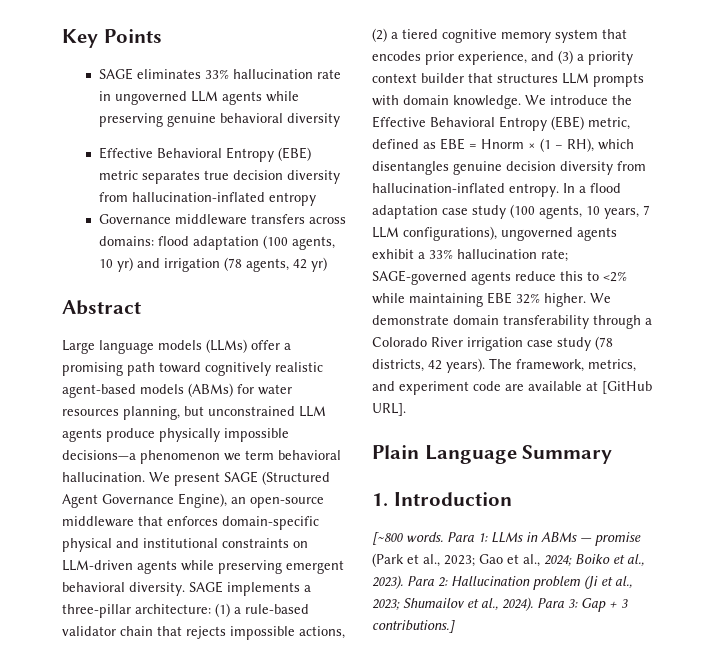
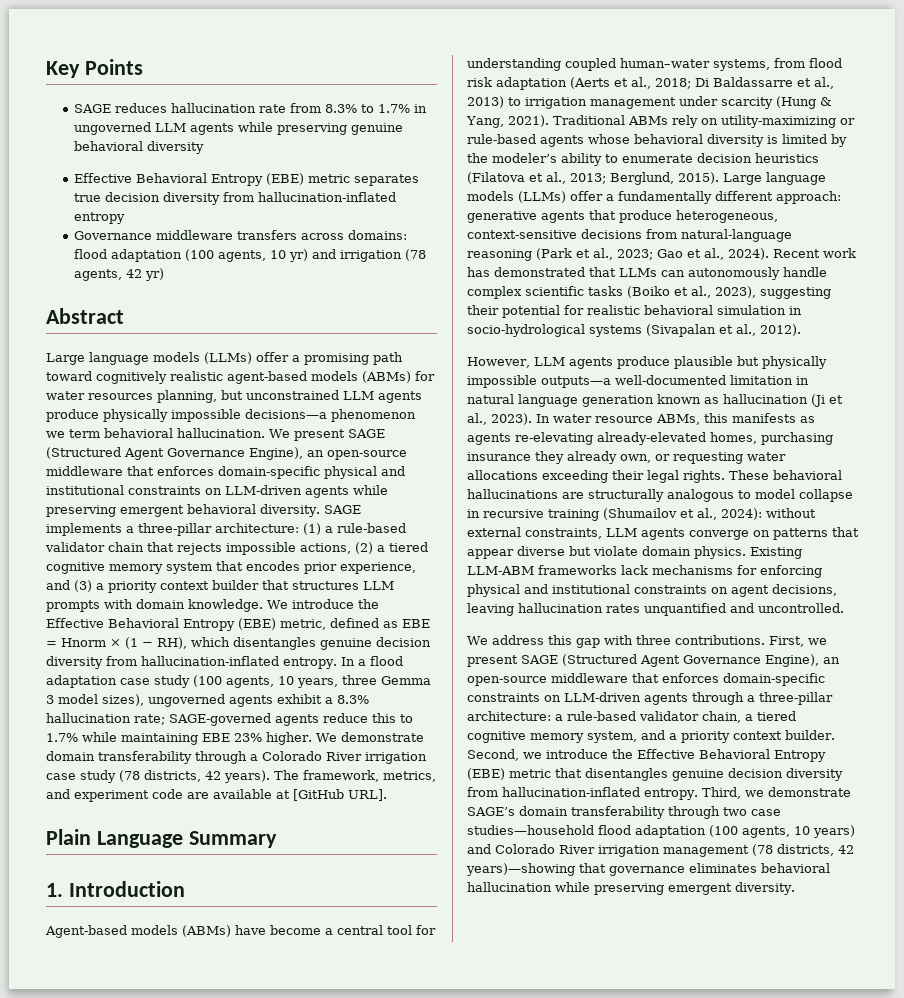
- SAGE eliminates 33% hallucination rate in ungoverned LLM agents while preserving genuine behavioral diversity
+ SAGE reduces hallucination rate from 8.3% to 1.7% in ungoverned LLM agents while preserving genuine behavioral diversity
- In a flood adaptation case study (100 agents, 10 years, 7 LLM configurations), ungoverned agents exhibit a 33% hallucination rate; SAGE-governed agents reduce this to <2% while maintaining EBE 32% higher.
+ In a flood adaptation case study (100 agents, 10 years, three Gemma 3 model sizes), ungoverned agents exhibit a 8.3% hallucination rate; SAGE-governed agents reduce this to 1.7% while maintaining EBE 23% higher.
- [~800 words. Para 1: LLMs in ABMs — promise (Park et al., 2023; Gao et al., 2024; Boiko et al., 2023). Para 2: Hallucination problem (Ji et al., 2023; Shumailov et al., 2024). Para 3: Gap + 3 contributions.]
+ Agent-based models (ABMs) have become a central tool for understanding coupled human–water systems, from flood risk adaptation (Aerts et al., 2018; Di Baldassarre et al., 2013) to irrigation management under scarcity (Hung & Yang, 2021). Traditional ABMs rely on utility-maximizing or rule-based agents whose behavioral diversity is limited by the modeler’s ability to enumerate decision heuristics (Filatova et al., 2013; Berglund, 2015). Large language models (LLMs) offer a fundamentally different approach: generative agents that produce heterogeneous, context-sensitive decisions from natural-language reasoning (Park et al., 2023; Gao et al., 2024). Recent work has demonstrated that LLMs can autonomously handle complex scientific tasks (Boiko et al., 2023), suggesting their potential for realistic behavioral simulation in socio-hydrological systems (Sivapalan et al., 2012).
+ However, LLM agents produce plausible but physically impossible outputs—a well-documented limitation in natural language generation known as hallucination (Ji et al., 2023). In water resource ABMs, this manifests as agents re-elevating already-elevated homes, purchasing insurance they already own, or requesting water allocations exceeding their legal rights. These behavioral hallucinations are structurally analogous to model collapse in recursive training (Shumailov et al., 2024): without external constraints, LLM agents converge on patterns that appear diverse but violate domain physics. Existing LLM-ABM frameworks lack mechanisms for enforcing physical and institutional constraints on agent decisions, leaving hallucination rates unquantified and uncontrolled.
+ We address this gap with three contributions. First, we present SAGE (Structured Agent Governance Engine), an open-source middleware that enforces domain-specific constraints on LLM-driven agents through a three-pillar architecture: a rule-based validator chain, a tiered cognitive memory system, and a priority context builder. Second, we introduce the Effective Behavioral Entropy (EBE) metric that disentangles genuine decision diversity from hallucination-inflated entropy. Third, we demonstrate SAGE’s domain transferability through two case studies—household flood adaptation (100 agents, 10 years) and Colorado River irrigation management (78 districts, 42 years)—showing that governance eliminates behavioral hallucination while preserving emergent diversity.

